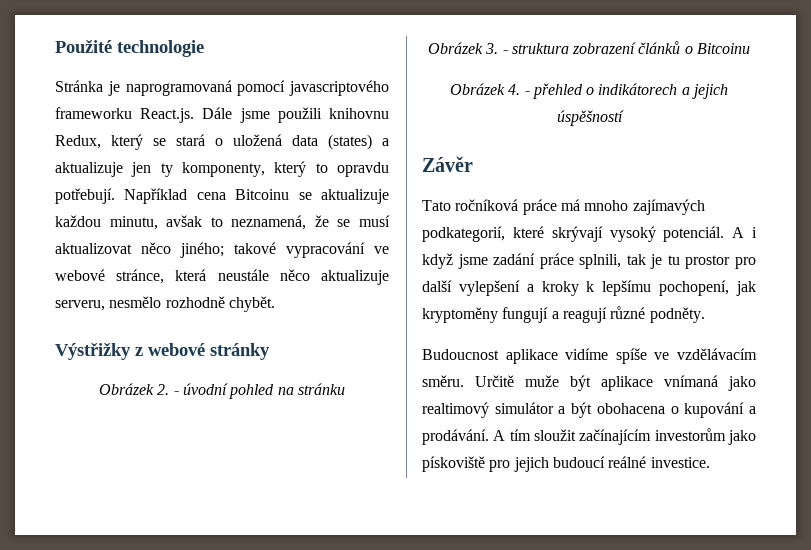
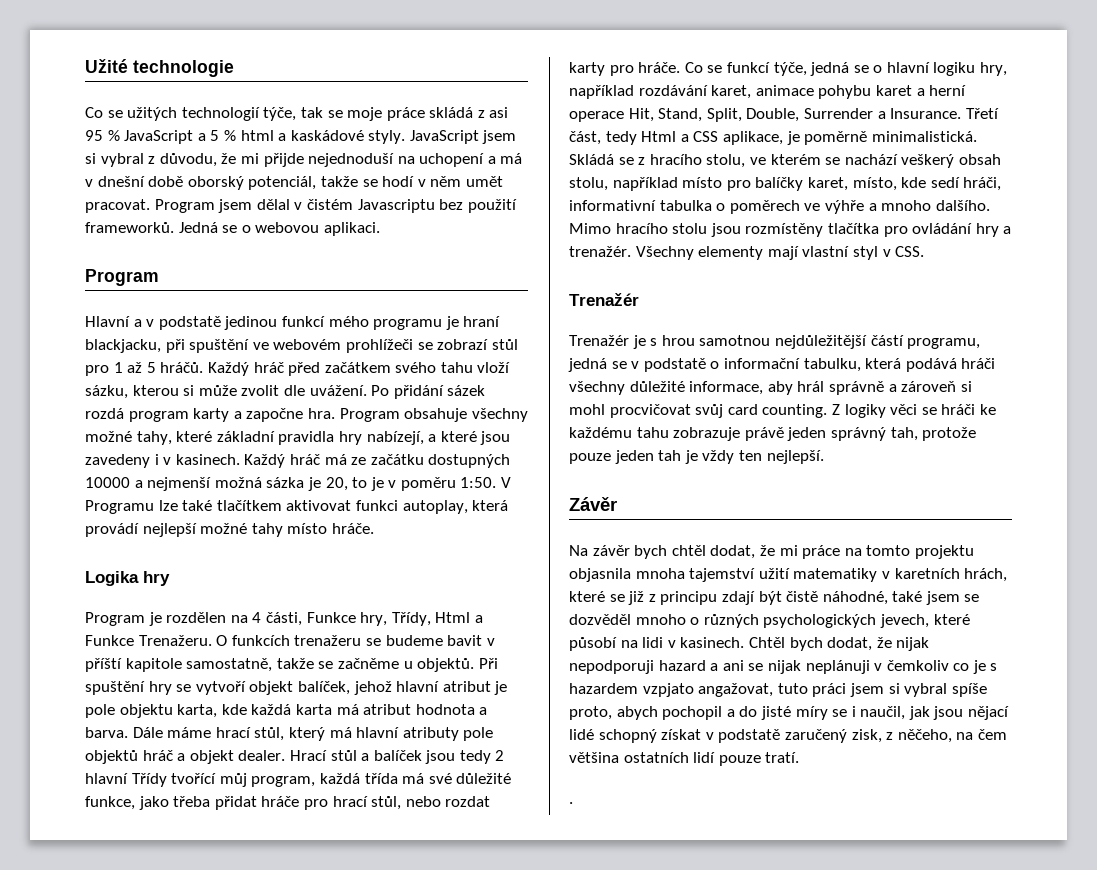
- Použité technologie
+ Užité technologie
- Stránka je naprogramovaná pomocí javascriptového frameworku React.js. Dále jsme použili knihovnu Redux, který se stará o uložená data (states) a aktualizuje jen ty komponenty, který to opravdu potřebují. Například cena Bitcoinu se aktualizuje každou minutu, avšak to neznamená, že se musí aktualizovat něco jiného; takové vypracování ve webové stránce, která neustále něco aktualizuje serveru, nesmělo rozhodně chybět.
- Výstřižky z webové stránky
- Obrázek 2. - úvodní pohled na stránku
- Obrázek 3. - struktura zobrazení článků o Bitcoinu
- Obrázek 4. - přehled o indikátorech a jejich úspěšností
+ Co se užitých technologií týče, tak se moje práce skládá z asi 95 % JavaScript a 5 % html a kaskádové styly. JavaScript jsem si vybral z důvodu, že mi přijde nejednoduší na uchopení a má v dnešní době oborský potenciál, takže se hodí v něm umět pracovat. Program jsem dělal v čistém Javascriptu bez použití frameworků. Jedná se o webovou aplikaci.
+ Program
+ Hlavní a v podstatě jedinou funkcí mého programu je hraní blackjacku, při spuštění ve webovém prohlížeči se zobrazí stůl pro 1 až 5 hráčů. Každý hráč před začátkem svého tahu vloží sázku, kterou si může zvolit dle uvážení. Po přidání sázek rozdá program karty a započne hra. Program obsahuje všechny možné tahy, které základní pravidla hry nabízejí, a které jsou zavedeny i v kasinech. Každý hráč má ze začátku dostupných 10000 a nejmenší možná sázka je 20, to je v poměru 1:50. V Programu lze také tlačítkem aktivovat funkci autoplay, která provádí nejlepší možné tahy místo hráče.
+ Logika hry
+ Program je rozdělen na 4 části, Funkce hry, Třídy, Html a Funkce Trenažeru. O funkcích trenažeru se budeme bavit v příští kapitole samostatně, takže se začněme u objektů. Při spuštění hry se vytvoří objekt balíček, jehož hlavní atribut je pole objektu karta, kde každá karta má atribut hodnota a barva. Dále máme hrací stůl, který má hlavní atributy pole objektů hráč a objekt dealer. Hrací stůl a balíček jsou tedy 2 hlavní Třídy tvořící můj program, každá třída má své důležité funkce, jako třeba přidat hráče pro hrací stůl, nebo rozdat karty pro hráče. Co se funkcí týče, jedná se o hlavní logiku hry, například rozdávání karet, animace pohybu karet a herní operace Hit, Stand, Split, Double, Surrender a Insurance. Třetí část, tedy Html a CSS aplikace, je poměrně minimalistická. Skládá se z hracího stolu, ve kterém se nachází veškerý obsah stolu, například místo pro balíčky karet, místo, kde sedí hráči, informativní tabulka o poměrech ve výhře a mnoho dalšího. Mimo hracího stolu jsou rozmístěny tlačítka pro ovládání hry a trenažér. Všechny elementy mají vlastní styl v CSS.
+ Trenažér
+ Trenažér je s hrou samotnou nejdůležitější částí programu, jedná se v podstatě o informační tabulku, která podává hráči všechny důležité informace, aby hrál správně a zároveň si mohl procvičovat svůj card counting. Z logiky věci se hráči ke každému tahu zobrazuje právě jeden správný tah, protože pouze jeden tah je vždy ten nejlepší.
  Závěr
- Tato ročníková práce má mnoho zajímavých podkategorií, které skrývají vysoký potenciál. A i když jsme zadání práce splnili, tak je tu prostor pro další vylepšení a kroky k lepšímu pochopení, jak kryptoměny fungují a reagují různé podněty.
- Budoucnost aplikace vidíme spíše ve vzdělávacím směru. Určitě muže být aplikace vnímaná jako realtimový simulátor a být obohacena o kupování a prodávání. A tím sloužit začínajícím investorům jako pískoviště pro jejich budoucí reálné investice.
+ Na závěr bych chtěl dodat, že mi práce na tomto projektu objasnila mnoha tajemství užití matematiky v karetních hrách, které se již z principu zdají být čistě náhodné, také jsem se dozvěděl mnoho o různých psychologických jevech, které působí na lidi v kasinech. Chtěl bych dodat, že nijak nepodporuji hazard a ani se nijak neplánuji v čemkoliv co je s hazardem vzpjato angažovat, tuto práci jsem si vybral spíše proto, abych pochopil a do jisté míry se i naučil, jak jsou nějací lidé schopný získat v podstatě zaručený zisk, z něčeho, na čem většina ostatních lidí pouze tratí.
+ .

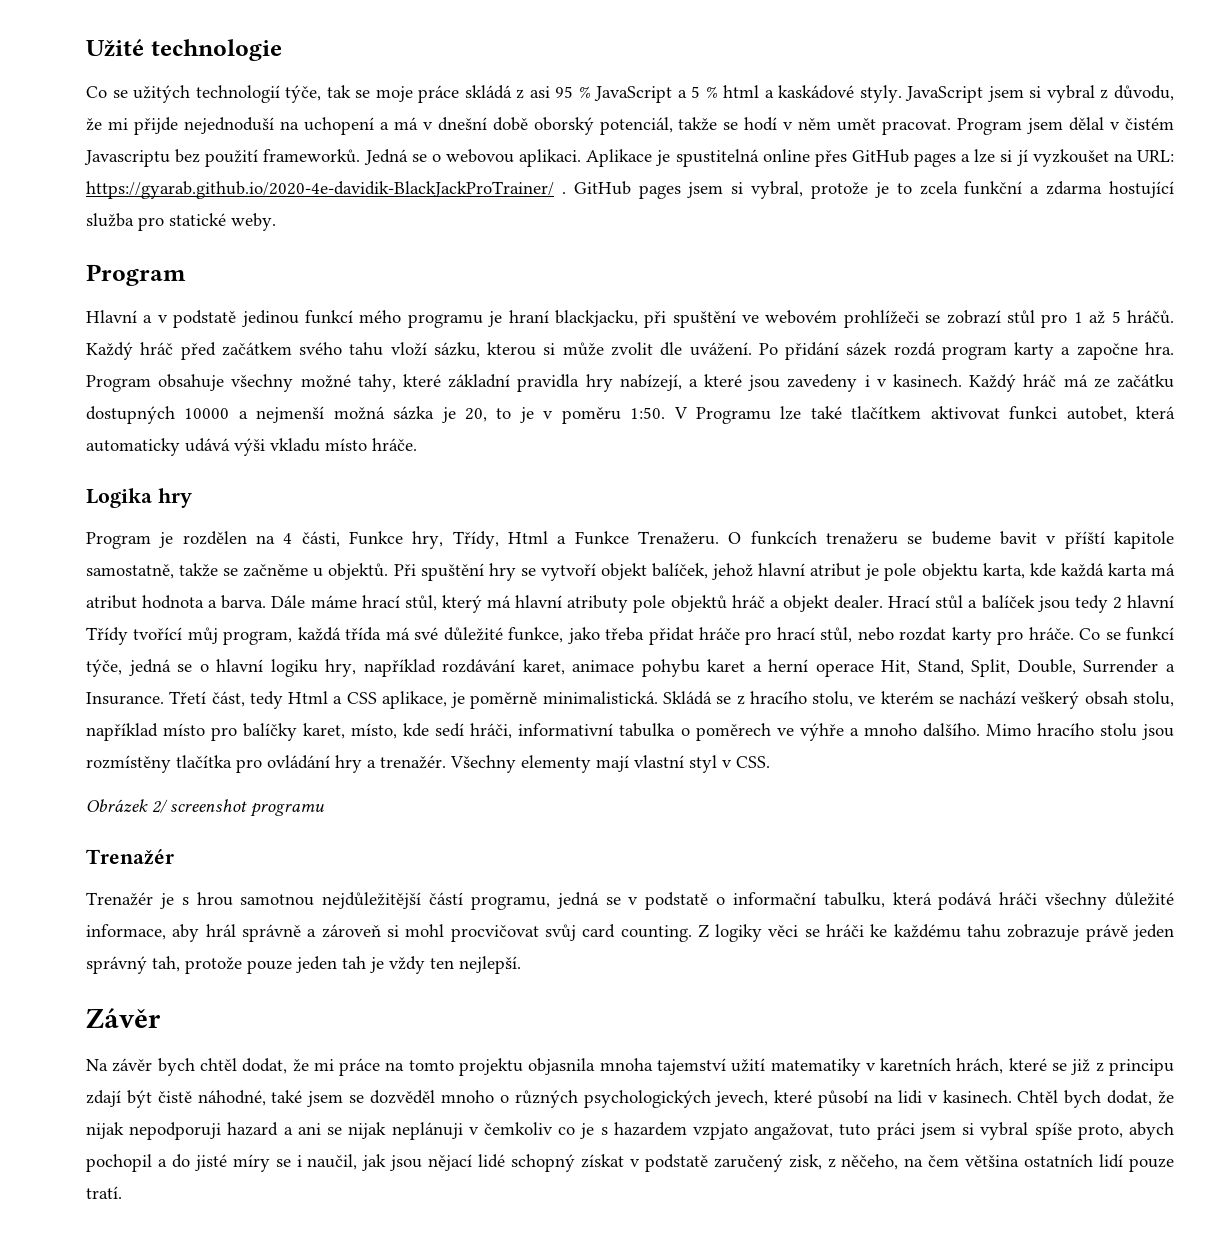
+ Aplikace je spustitelná online přes GitHub pages a lze si jí vyzkoušet na URL: https://gyarab.github.io/2020-4e-davidik-BlackJackProTrainer/ . GitHub pages jsem si vybral, protože je to zcela funkční a zdarma hostující služba pro statické weby.
- V Programu lze také tlačítkem aktivovat funkci autoplay, která provádí nejlepší možné tahy místo hráče.
+ V Programu lze také tlačítkem aktivovat funkci autobet, která automaticky udává výši vkladu místo hráče.
+ Obrázek 2/ screenshot programu
- .

